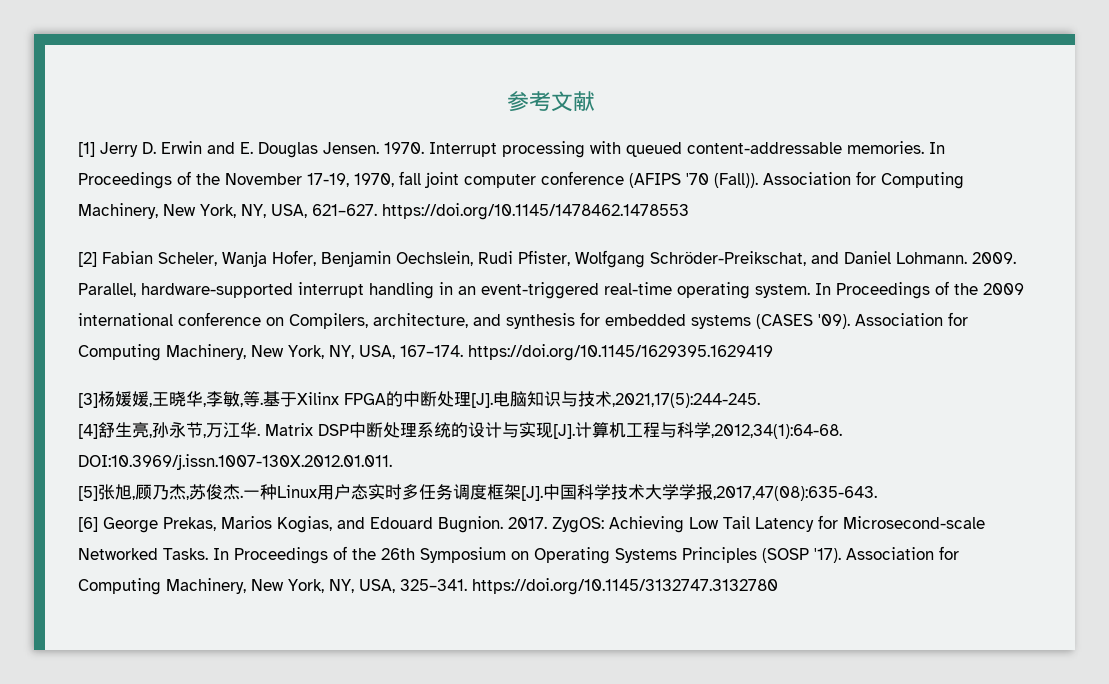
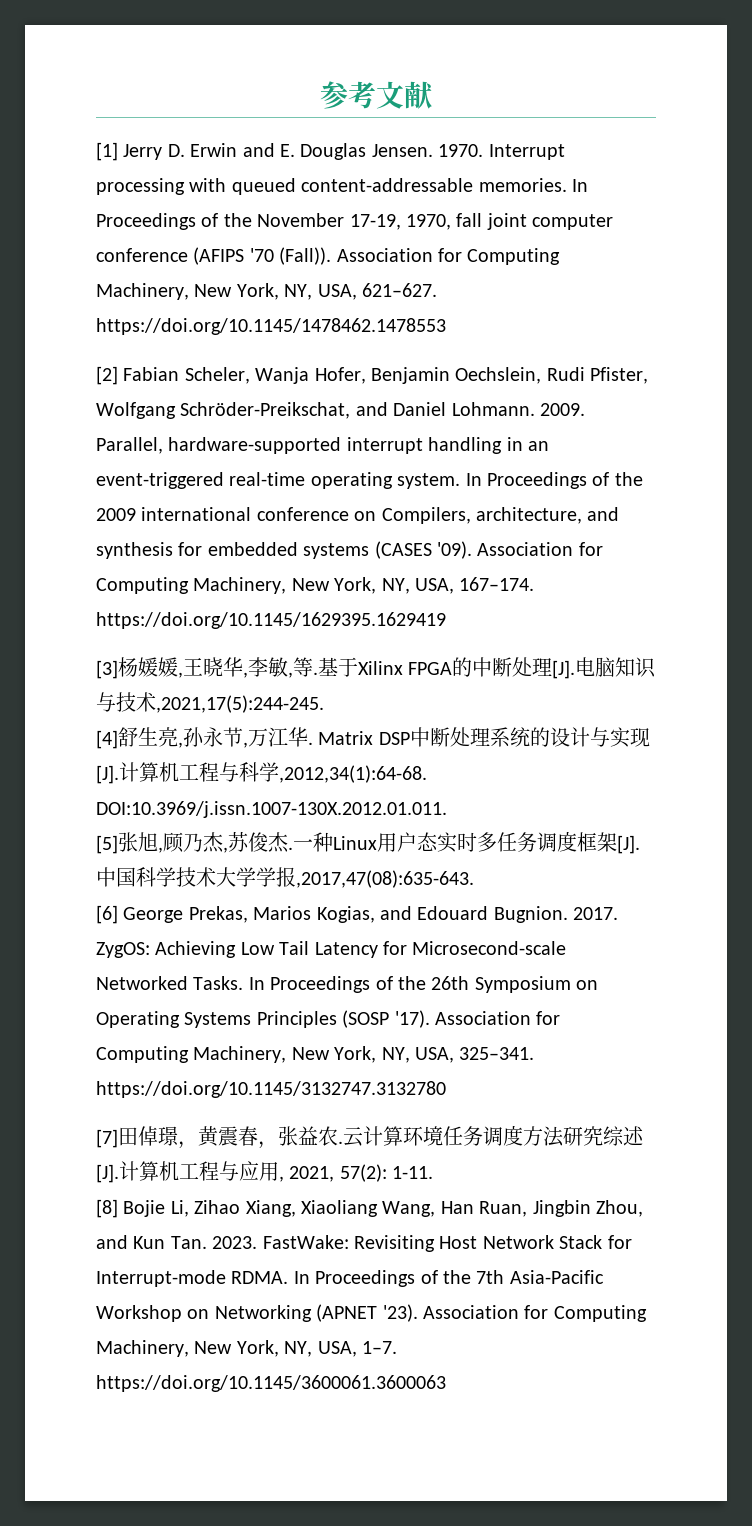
+ [7]田倬璟，黄震春，张益农.云计算环境任务调度方法研究综述[J].计算机工程与应用, 2021, 57(2): 1-11.
+ [8] Bojie Li, Zihao Xiang, Xiaoliang Wang, Han Ruan, Jingbin Zhou, and Kun Tan. 2023. FastWake: Revisiting Host Network Stack for Interrupt-mode RDMA. In Proceedings of the 7th Asia-Pacific Workshop on Networking (APNET '23). Association for Computing Machinery, New York, NY, USA, 1–7. https://doi.org/10.1145/3600061.3600063

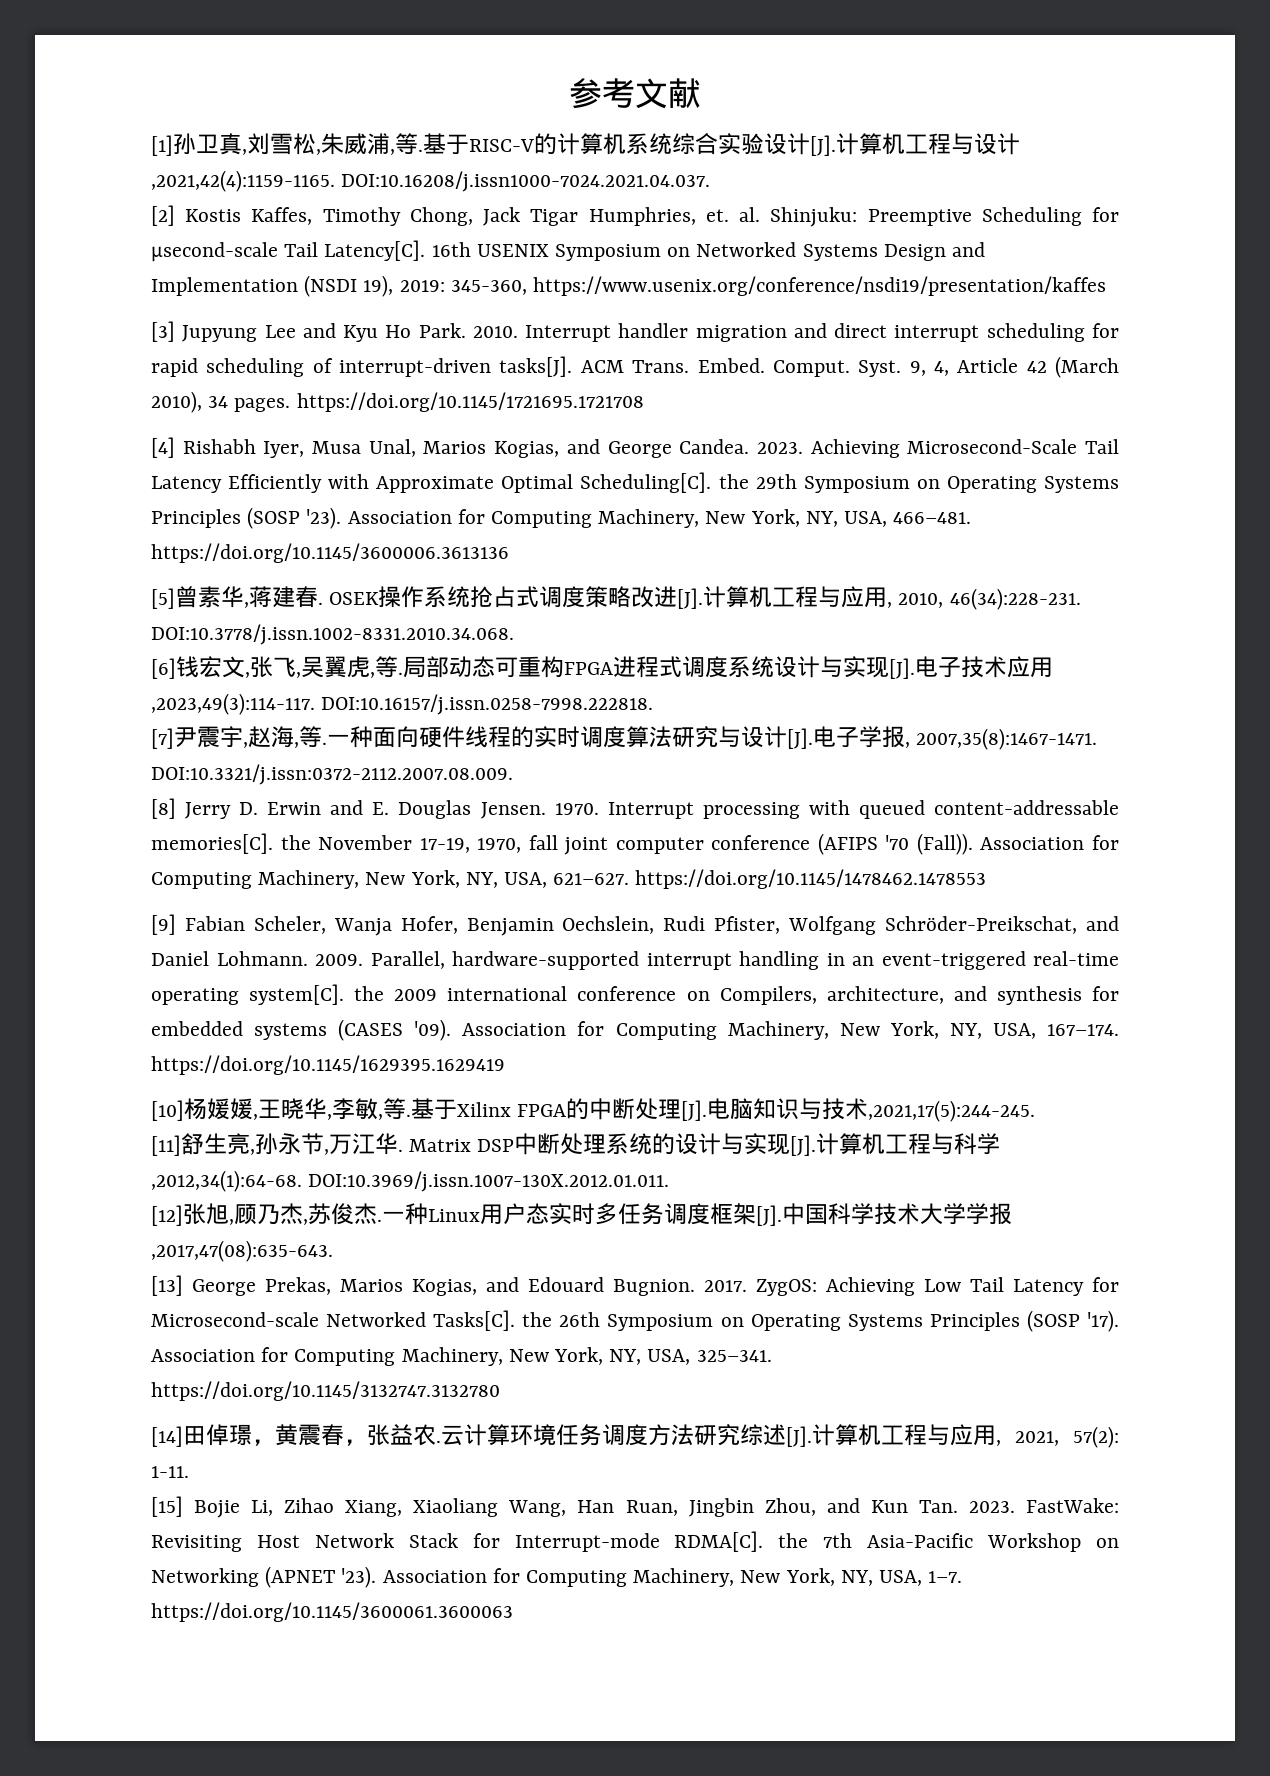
- [1] Jerry D. Erwin and E. Douglas Jensen.
+ [1]孙卫真,刘雪松,朱威浦,等.基于RISC-V的计算机系统综合实验设计[J].计算机工程与设计,2021,42(4):1159-1165. DOI:10.16208/j.issn1000-7024.2021.04.037.
+ [2] Kostis Kaffes, Timothy Chong, Jack Tigar Humphries, et. al. Shinjuku: Preemptive Scheduling for μsecond-scale Tail Latency[C]. 16th USENIX Symposium on Networked Systems Design and Implementation (NSDI 19), 2019: 345-360, https://www.usenix.org/conference/nsdi19/presentation/kaffes
+ [3] Jupyung Lee and Kyu Ho Park. 2010. Interrupt handler migration and direct interrupt scheduling for rapid scheduling of interrupt-driven tasks[J]. ACM Trans. Embed. Comput. Syst. 9, 4, Article 42 (March 2010), 34 pages. https://doi.org/10.1145/1721695.1721708
+ [4] Rishabh Iyer, Musa Unal, Marios Kogias, and George Candea. 2023. Achieving Microsecond-Scale Tail Latency Efficiently with Approximate Optimal Scheduling[C]. the 29th Symposium on Operating Systems Principles (SOSP '23). Association for Computing Machinery, New York, NY, USA, 466–481. https://doi.org/10.1145/3600006.3613136
+ [5]曾素华,蒋建春. OSEK操作系统抢占式调度策略改进[J].计算机工程与应用, 2010, 46(34):228-231. DOI:10.3778/j.issn.1002-8331.2010.34.068.
+ [6]钱宏文,张飞,吴翼虎,等.局部动态可重构FPGA进程式调度系统设计与实现[J].电子技术应用,2023,49(3):114-117. DOI:10.16157/j.issn.0258-7998.222818.
+ [7]尹震宇,赵海,等.一种面向硬件线程的实时调度算法研究与设计[J].电子学报, 2007,35(8):1467-1471. DOI:10.3321/j.issn:0372-2112.2007.08.009.
+ [8] Jerry D. Erwin and E. Douglas Jensen.
- Interrupt processing with queued content-addressable memories. In Proceedings of the November 17-19, 1970, fall joint computer conference (AFIPS '70 (Fall)).
+ Interrupt processing with queued content-addressable memories[C]. the November 17-19, 1970, fall joint computer conference (AFIPS '70 (Fall)).
- [2] Fabian Scheler, Wanja Hofer, Benjamin Oechslein, Rudi Pfister, Wolfgang Schröder-Preikschat, and Daniel Lohmann.
+ [9] Fabian Scheler, Wanja Hofer, Benjamin Oechslein, Rudi Pfister, Wolfgang Schröder-Preikschat, and Daniel Lohmann.
- Parallel, hardware-supported interrupt handling in an event-triggered real-time operating system. In Proceedings of the 2009 international conference on Compilers, architecture, and synthesis for embedded systems (CASES '09).
+ Parallel, hardware-supported interrupt handling in an event-triggered real-time operating system[C]. the 2009 international conference on Compilers, architecture, and synthesis for embedded systems (CASES '09).
- [3]杨媛媛,王晓华,李敏,等.
+ [10]杨媛媛,王晓华,李敏,等.
- [4]舒生亮,孙永节,万江华.
+ [11]舒生亮,孙永节,万江华.
- [5]张旭,顾乃杰,苏俊杰.
+ [12]张旭,顾乃杰,苏俊杰.
- [6] George Prekas, Marios Kogias, and Edouard Bugnion.
+ [13] George Prekas, Marios Kogias, and Edouard Bugnion.
- ZygOS: Achieving Low Tail Latency for Microsecond-scale Networked Tasks. In Proceedings of the 26th Symposium on Operating Systems Principles (SOSP '17).
+ ZygOS: Achieving Low Tail Latency for Microsecond-scale Networked Tasks[C]. the 26th Symposium on Operating Systems Principles (SOSP '17).
- [7]田倬璟，黄震春，张益农.
+ [14]田倬璟，黄震春，张益农.
- [8] Bojie Li, Zihao Xiang, Xiaoliang Wang, Han Ruan, Jingbin Zhou, and Kun Tan. 2023.
+ [15] Bojie Li, Zihao Xiang, Xiaoliang Wang, Han Ruan, Jingbin Zhou, and Kun Tan. 2023.
- FastWake: Revisiting Host Network Stack for Interrupt-mode RDMA. In Proceedings of the 7th Asia-Pacific Workshop on Networking (APNET '23).
+ FastWake: Revisiting Host Network Stack for Interrupt-mode RDMA[C]. the 7th Asia-Pacific Workshop on Networking (APNET '23).

